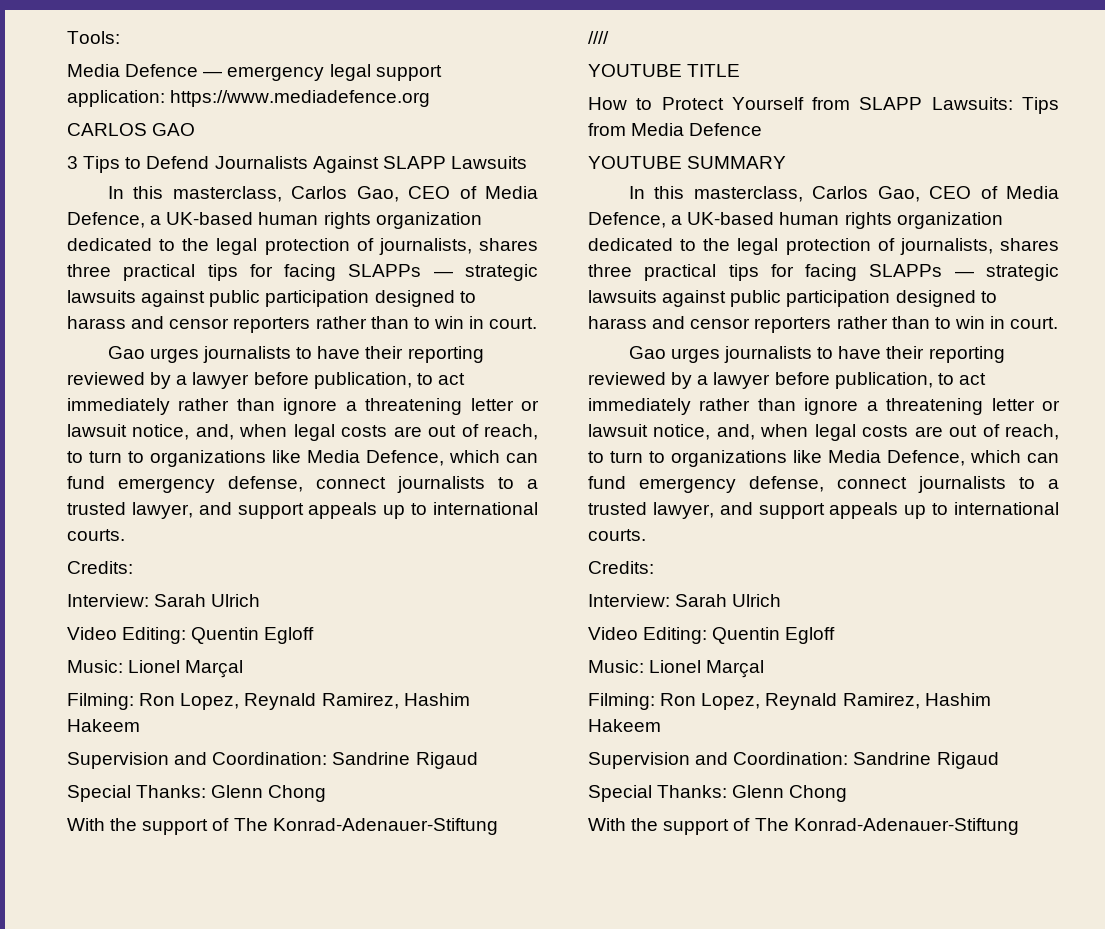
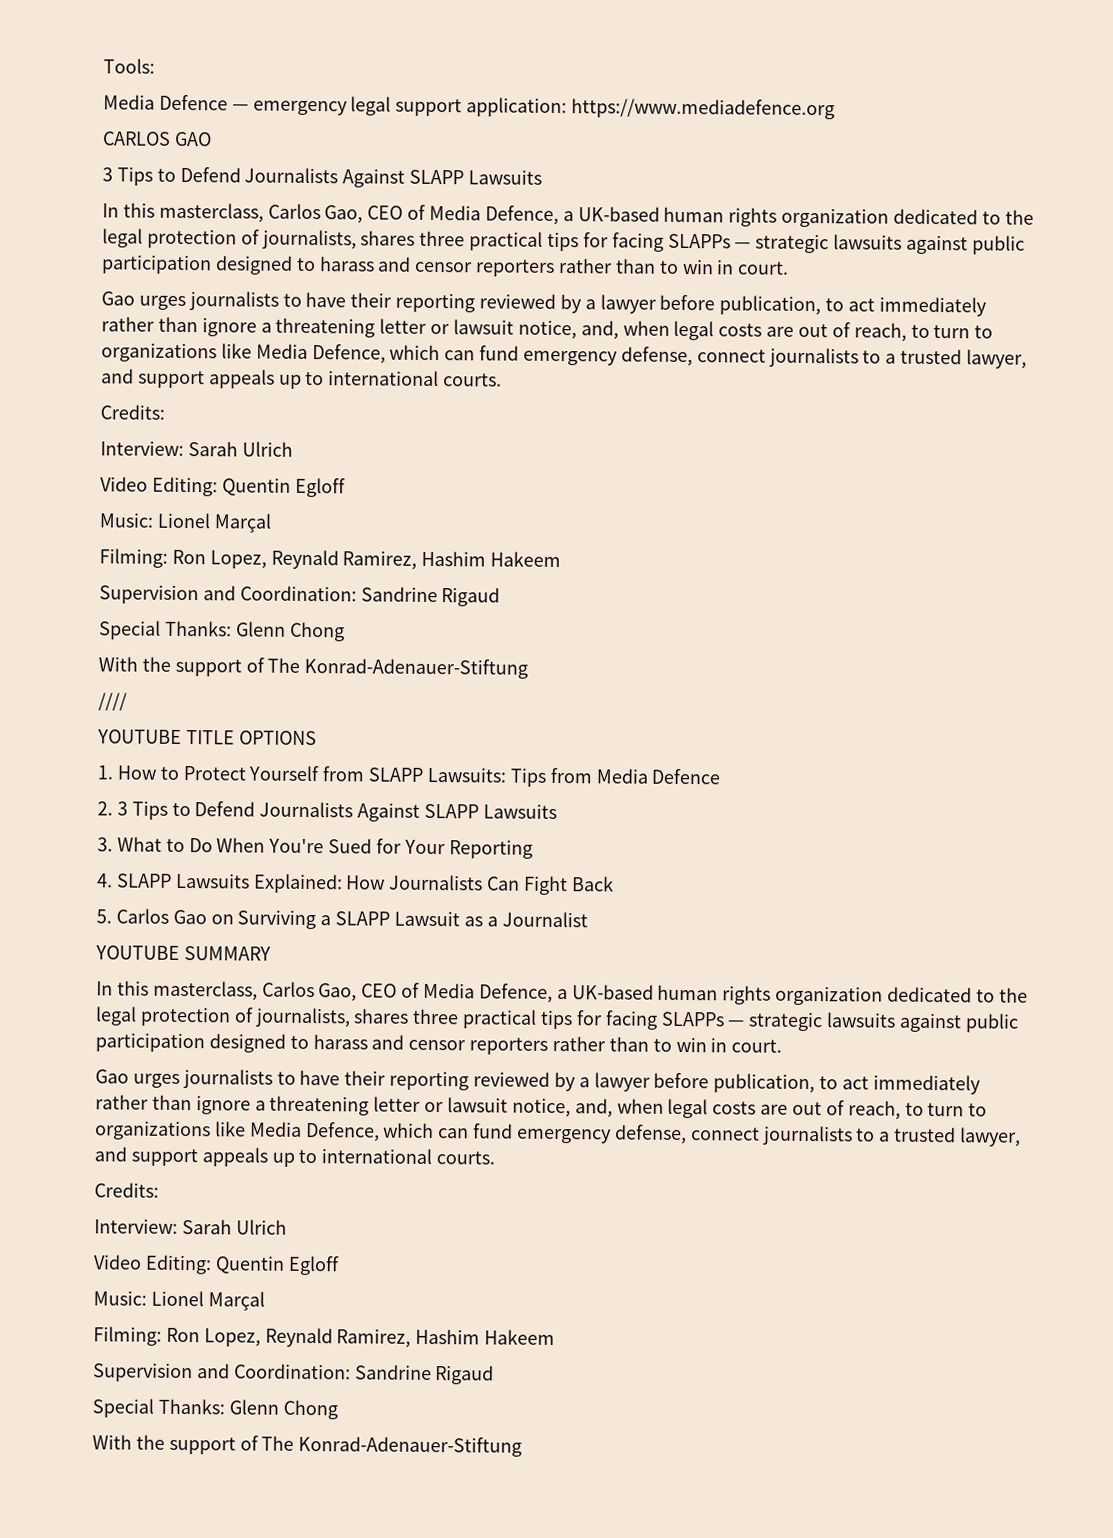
- YOUTUBE TITLE
- How to Protect Yourself from SLAPP Lawsuits: Tips from Media Defence
+ YOUTUBE TITLE OPTIONS
+ 1. How to Protect Yourself from SLAPP Lawsuits: Tips from Media Defence
+ 2. 3 Tips to Defend Journalists Against SLAPP Lawsuits
+ 3. What to Do When You're Sued for Your Reporting
+ 4. SLAPP Lawsuits Explained: How Journalists Can Fight Back
+ 5. Carlos Gao on Surviving a SLAPP Lawsuit as a Journalist

